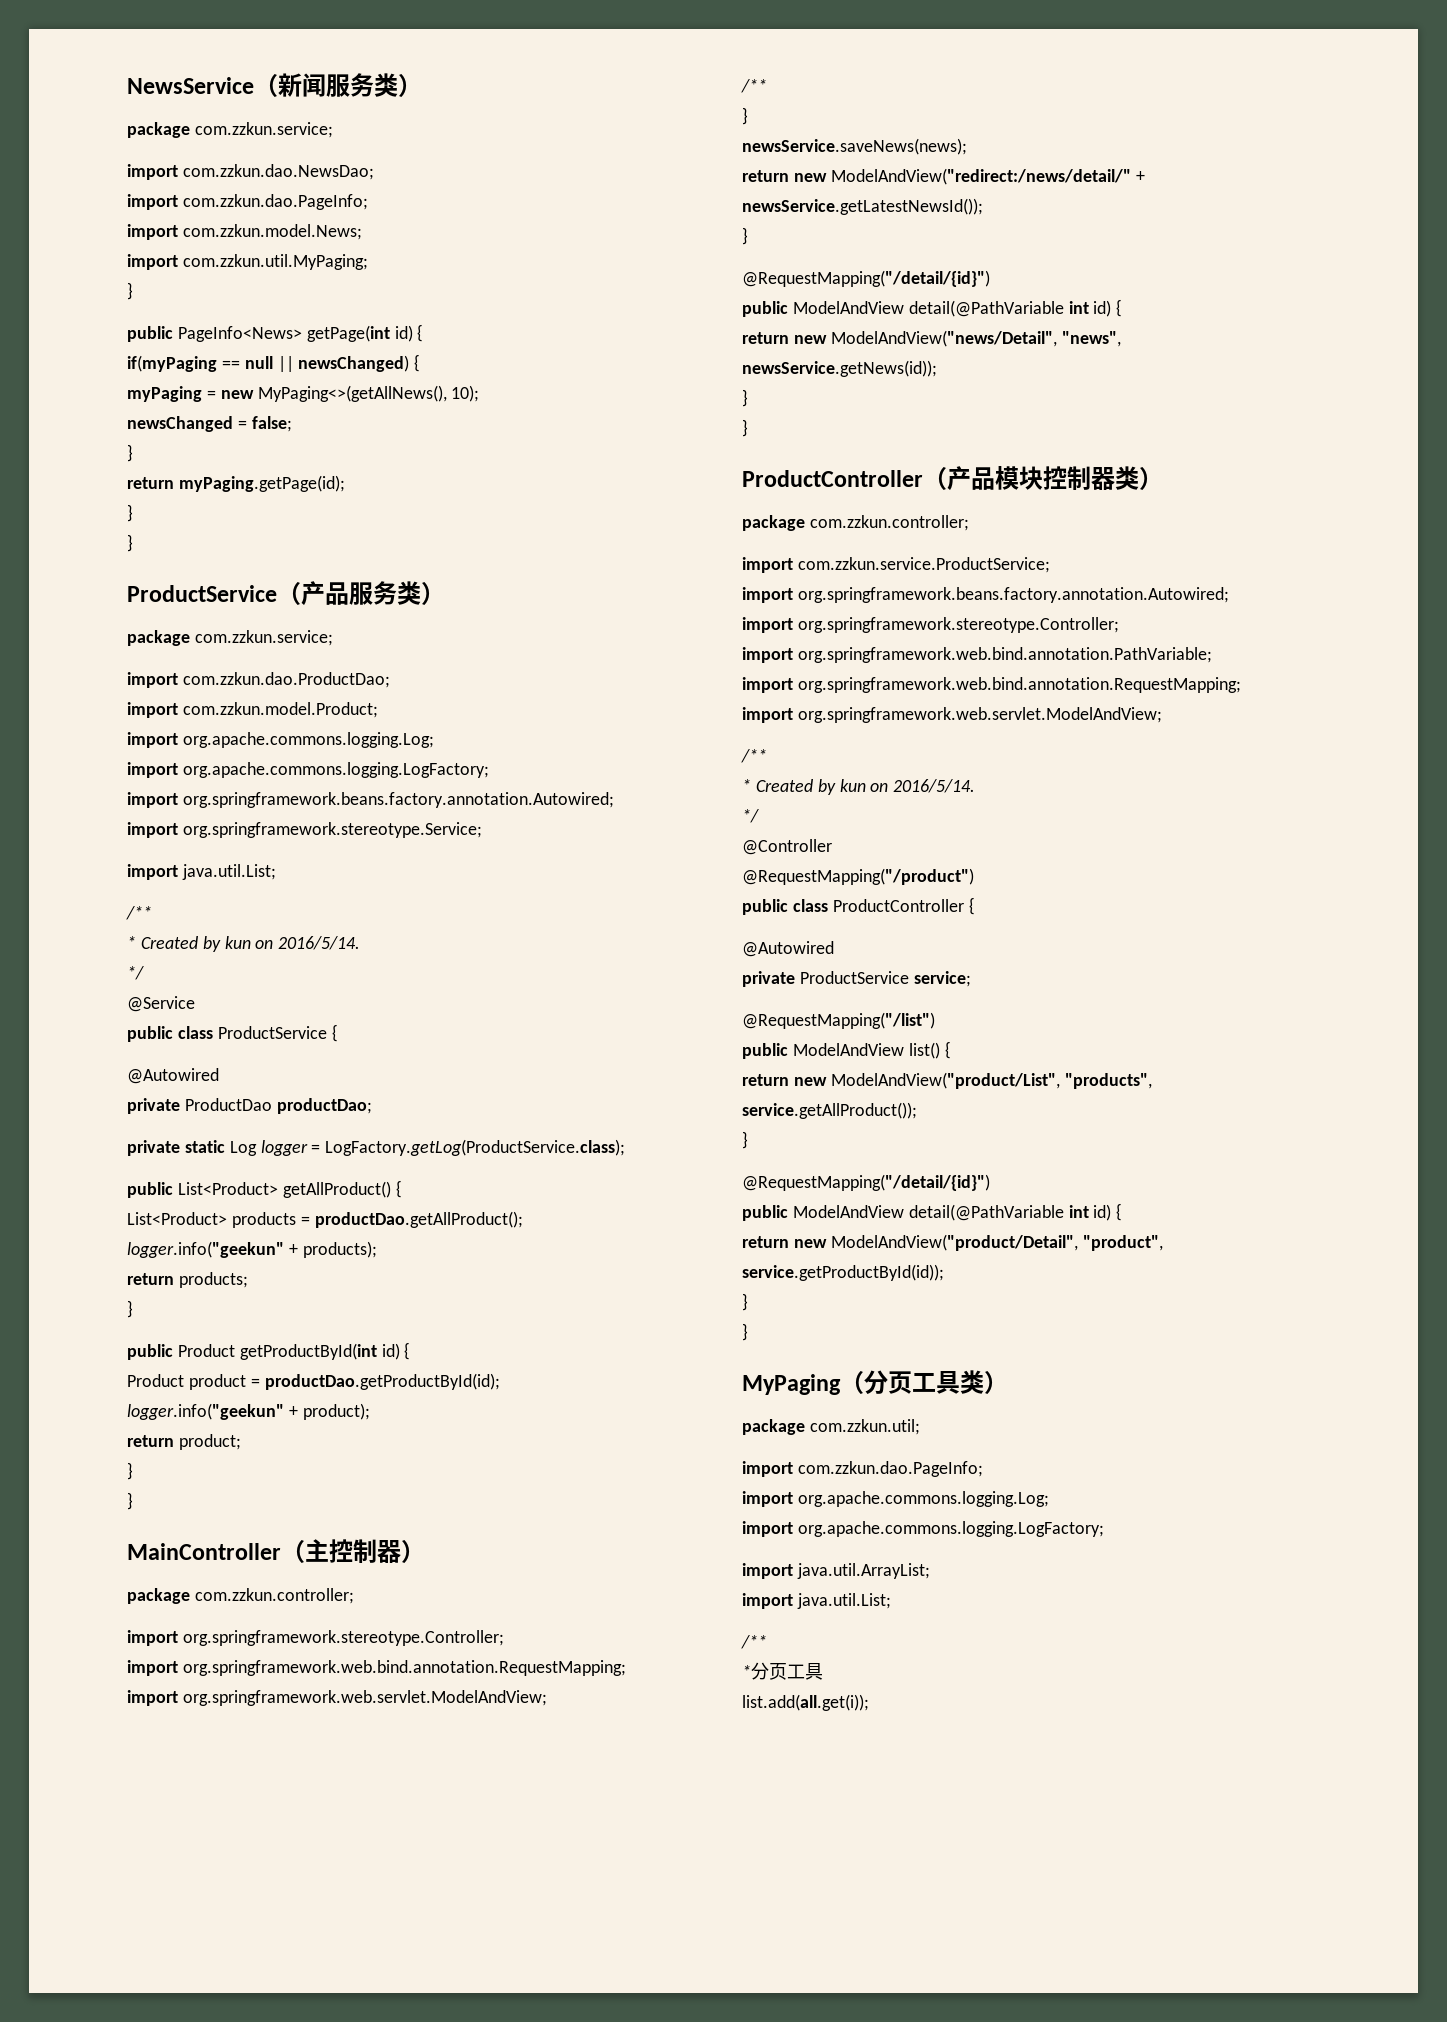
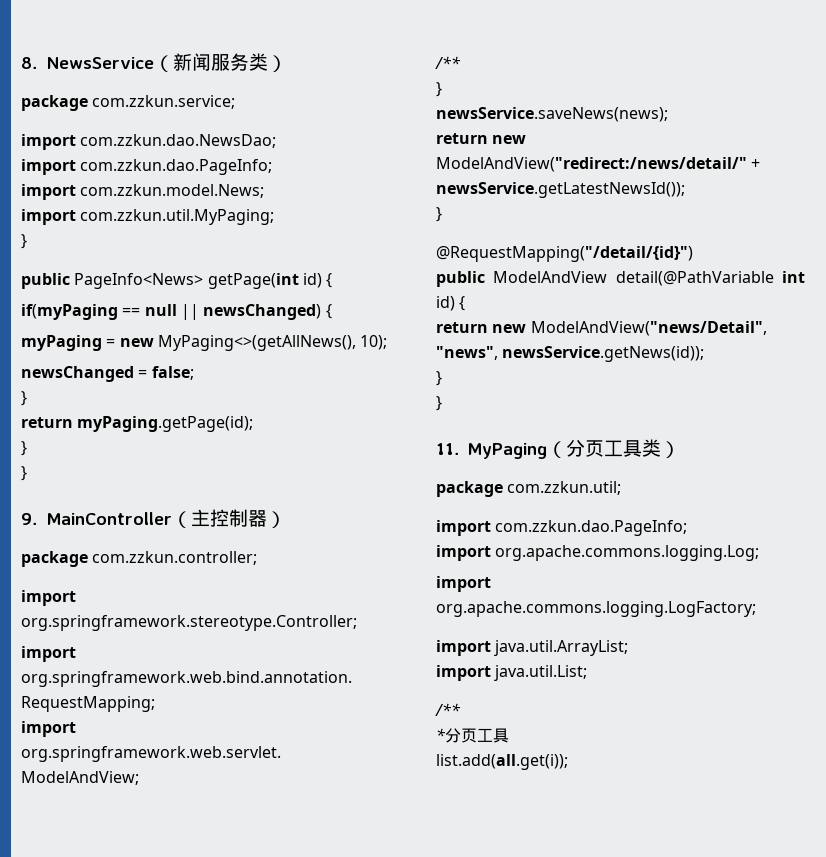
- NewsService（新闻服务类）
+ 8. NewsService（新闻服务类）
- ProductService（产品服务类）
- package com.zzkun.service;
- import com.zzkun.dao.ProductDao;
- import com.zzkun.model.Product;
- import org.apache.commons.logging.Log;
- import org.apache.commons.logging.LogFactory;
- import org.springframework.beans.factory.annotation.Autowired;
- import org.springframework.stereotype.Service;
- import java.util.List;
- /**
- * Created by kun on 2016/5/14.
- */
- @Service
- public class ProductService {
- @Autowired
- private ProductDao productDao;
- private static Log logger = LogFactory.getLog(ProductService.class);
- public List<Product> getAllProduct() {
- List<Product> products = productDao.getAllProduct();
- logger.info("geekun" + products);
- return products;
- }
- public Product getProductById(int id) {
- Product product = productDao.getProductById(id);
- logger.info("geekun" + product);
- return product;
- }
- }
- MainController（主控制器）
+ 9. MainController（主控制器）
- ProductController（产品模块控制器类）
- package com.zzkun.controller;
- import com.zzkun.service.ProductService;
- import org.springframework.beans.factory.annotation.Autowired;
- import org.springframework.stereotype.Controller;
- import org.springframework.web.bind.annotation.PathVariable;
- import org.springframework.web.bind.annotation.RequestMapping;
- import org.springframework.web.servlet.ModelAndView;
- /**
- * Created by kun on 2016/5/14.
- */
- @Controller
- @RequestMapping("/product")
- public class ProductController {
- @Autowired
- private ProductService service;
- @RequestMapping("/list")
- public ModelAndView list() {
- return new ModelAndView("product/List", "products", service.getAllProduct());
- }
- @RequestMapping("/detail/{id}")
- public ModelAndView detail(@PathVariable int id) {
- return new ModelAndView("product/Detail", "product", service.getProductById(id));
- }
- }
- MyPaging（分页工具类）
+ 11. MyPaging（分页工具类）

